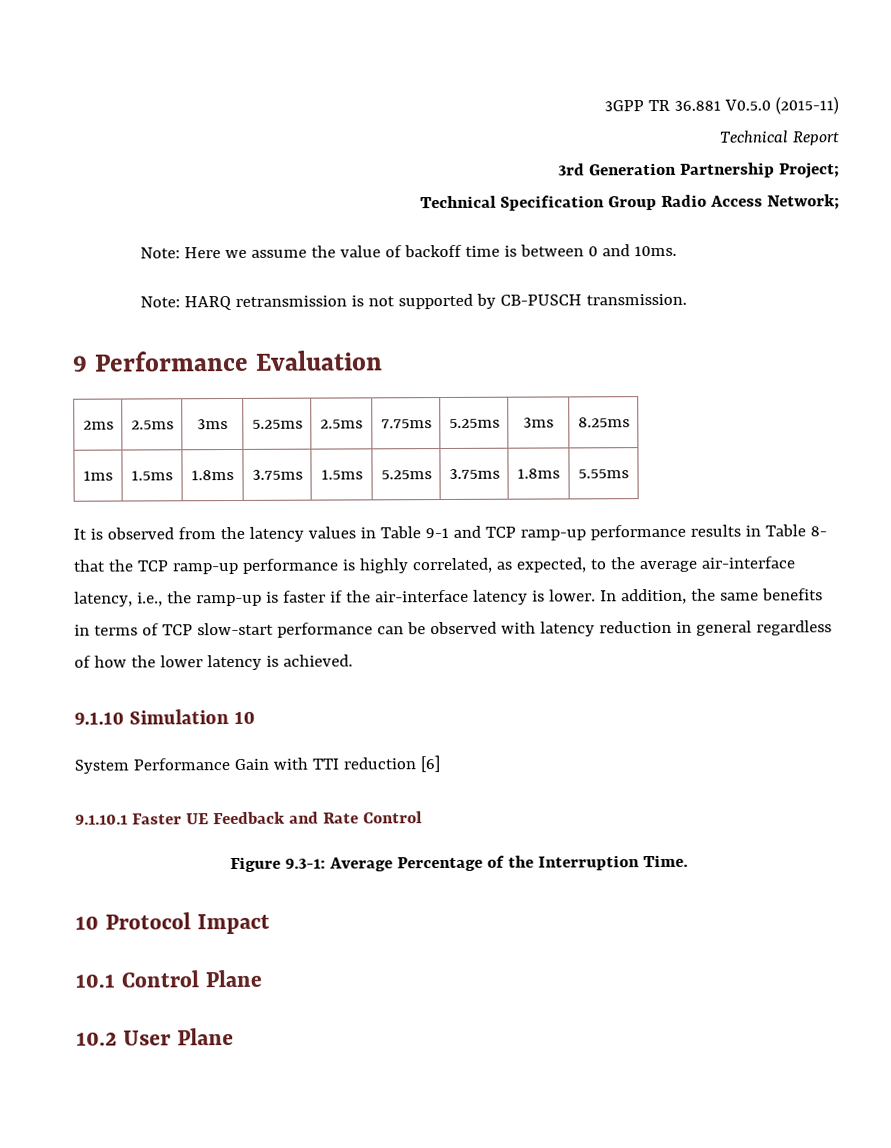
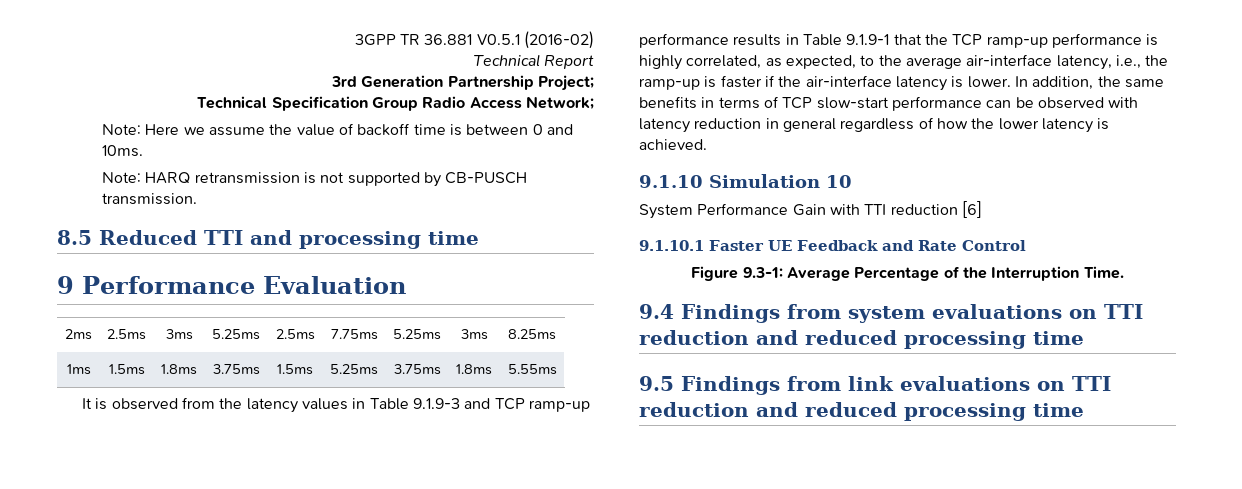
- 3GPP TR 36.881 V0.5.0 (2015-11)
+ 3GPP TR 36.881 V0.5.1 (2016-02)
+ 8.5 Reduced TTI and processing time
- It is observed from the latency values in Table 9-1 and TCP ramp-up performance results in Table 8- that the TCP ramp-up performance is highly correlated, as expected, to the average air-interface latency, i.e., the ramp-up is faster if the air-interface latency is lower.
+ It is observed from the latency values in Table 9.1.9-3 and TCP ramp-up performance results in Table 9.1.9-1 that the TCP ramp-up performance is highly correlated, as expected, to the average air-interface latency, i.e., the ramp-up is faster if the air-interface latency is lower.
- 10 Protocol Impact
- 10.1 Control Plane
- 10.2 User Plane
+ 9.4 Findings from system evaluations on TTI reduction and reduced processing time
+ 9.5 Findings from link evaluations on TTI reduction and reduced processing time

